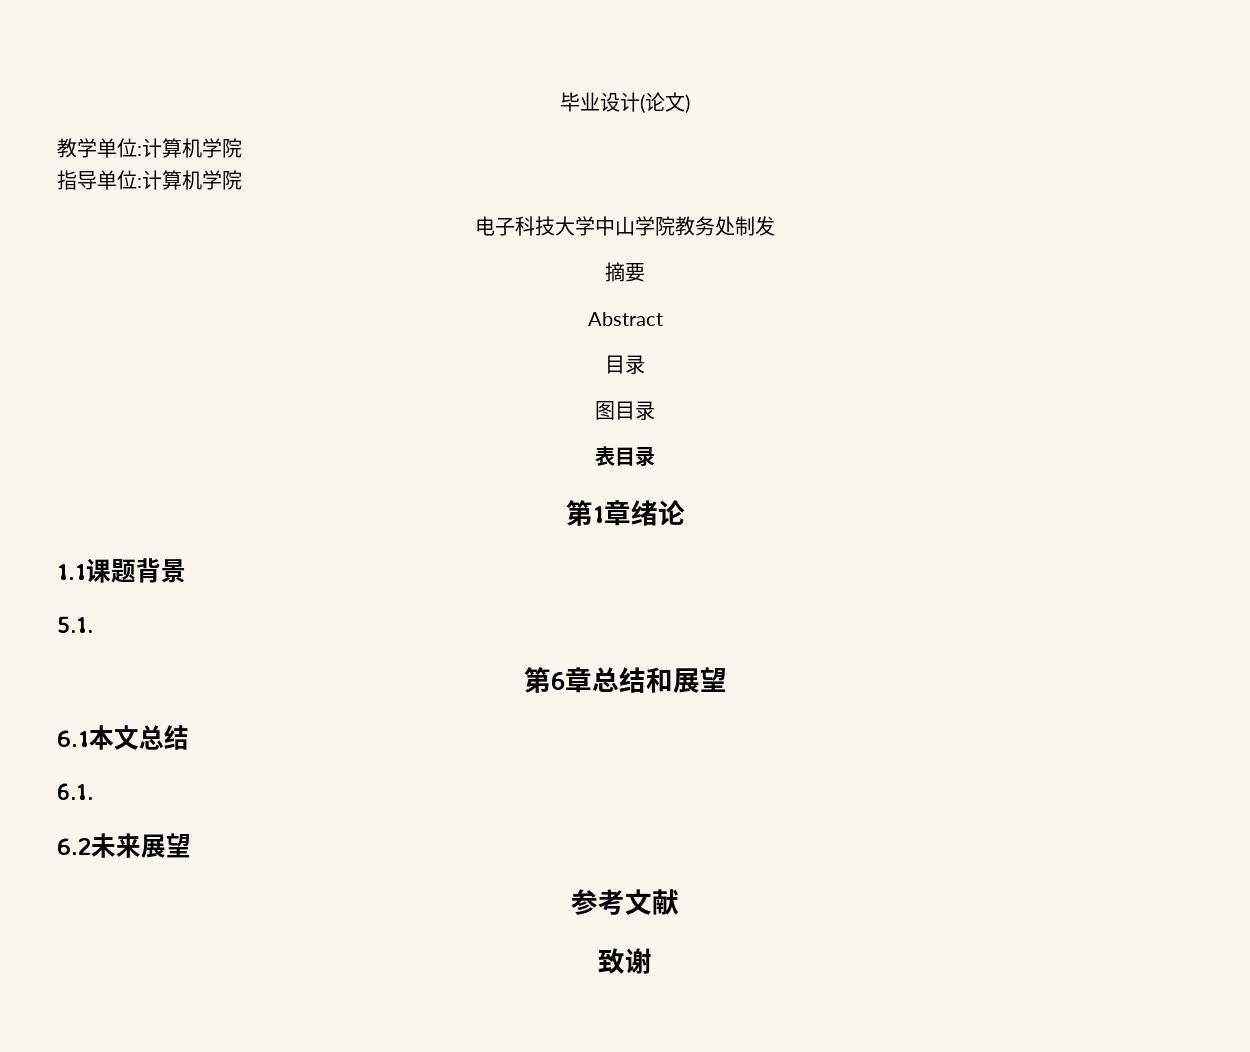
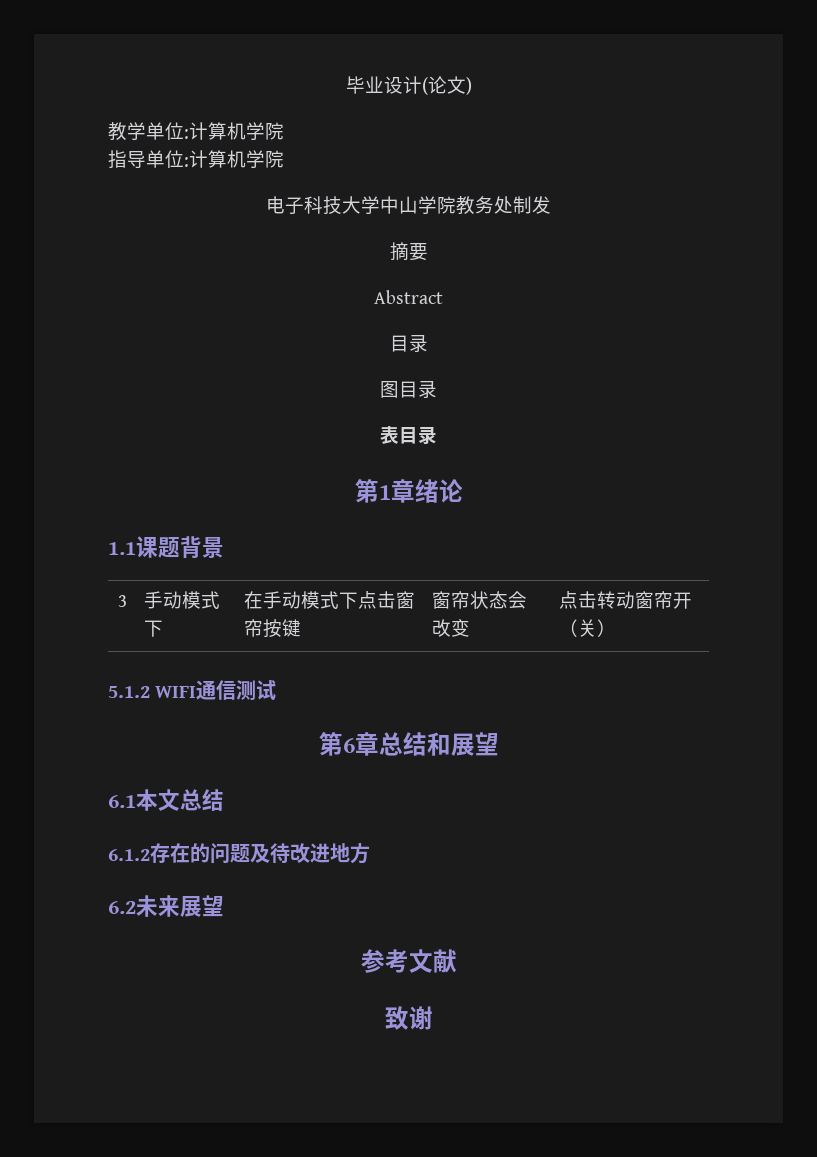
- 5.1.
+ 3 | 手动模式下 | 在手动模式下点击窗帘按键 | 窗帘状态会改变 | 点击转动窗帘开（关）
+ 5.1.2 WIFI通信测试
- 6.1.
+ 6.1.2存在的问题及待改进地方

